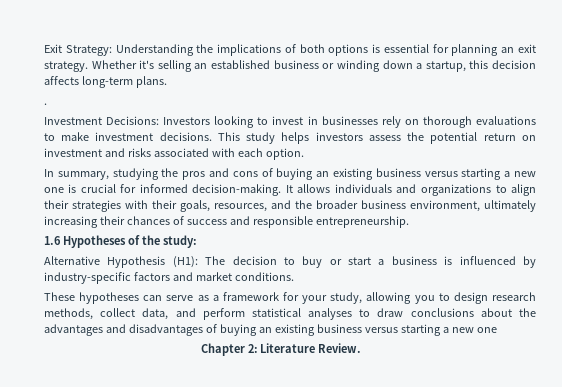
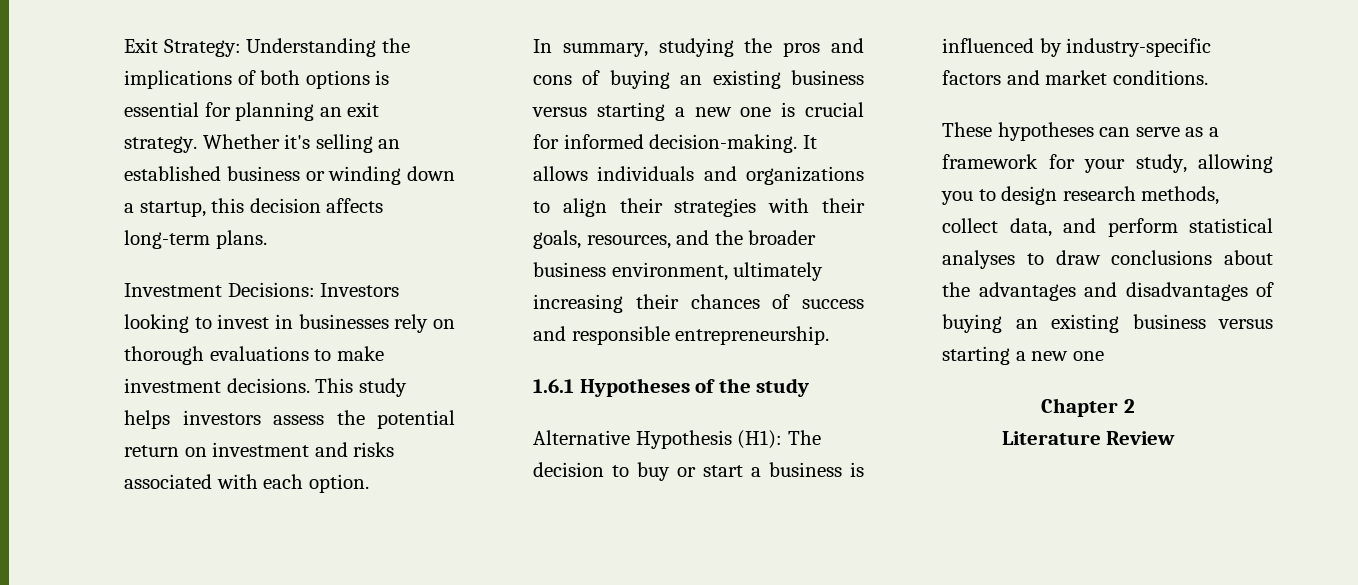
- .
- 1.6 Hypotheses of the study:
+ 1.6.1 Hypotheses of the study
- Chapter 2: Literature Review.
+ Chapter 2
+ Literature Review

